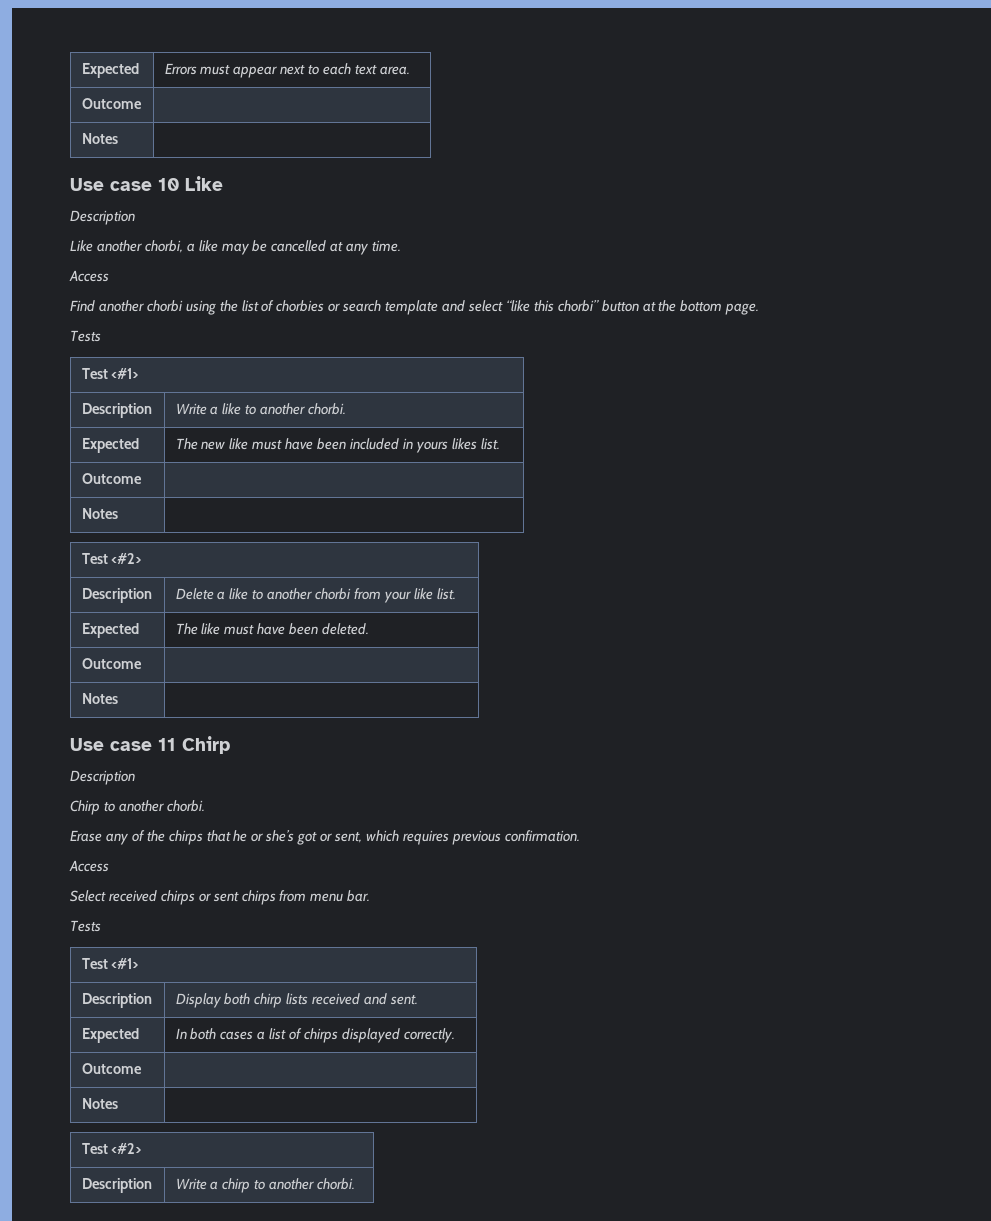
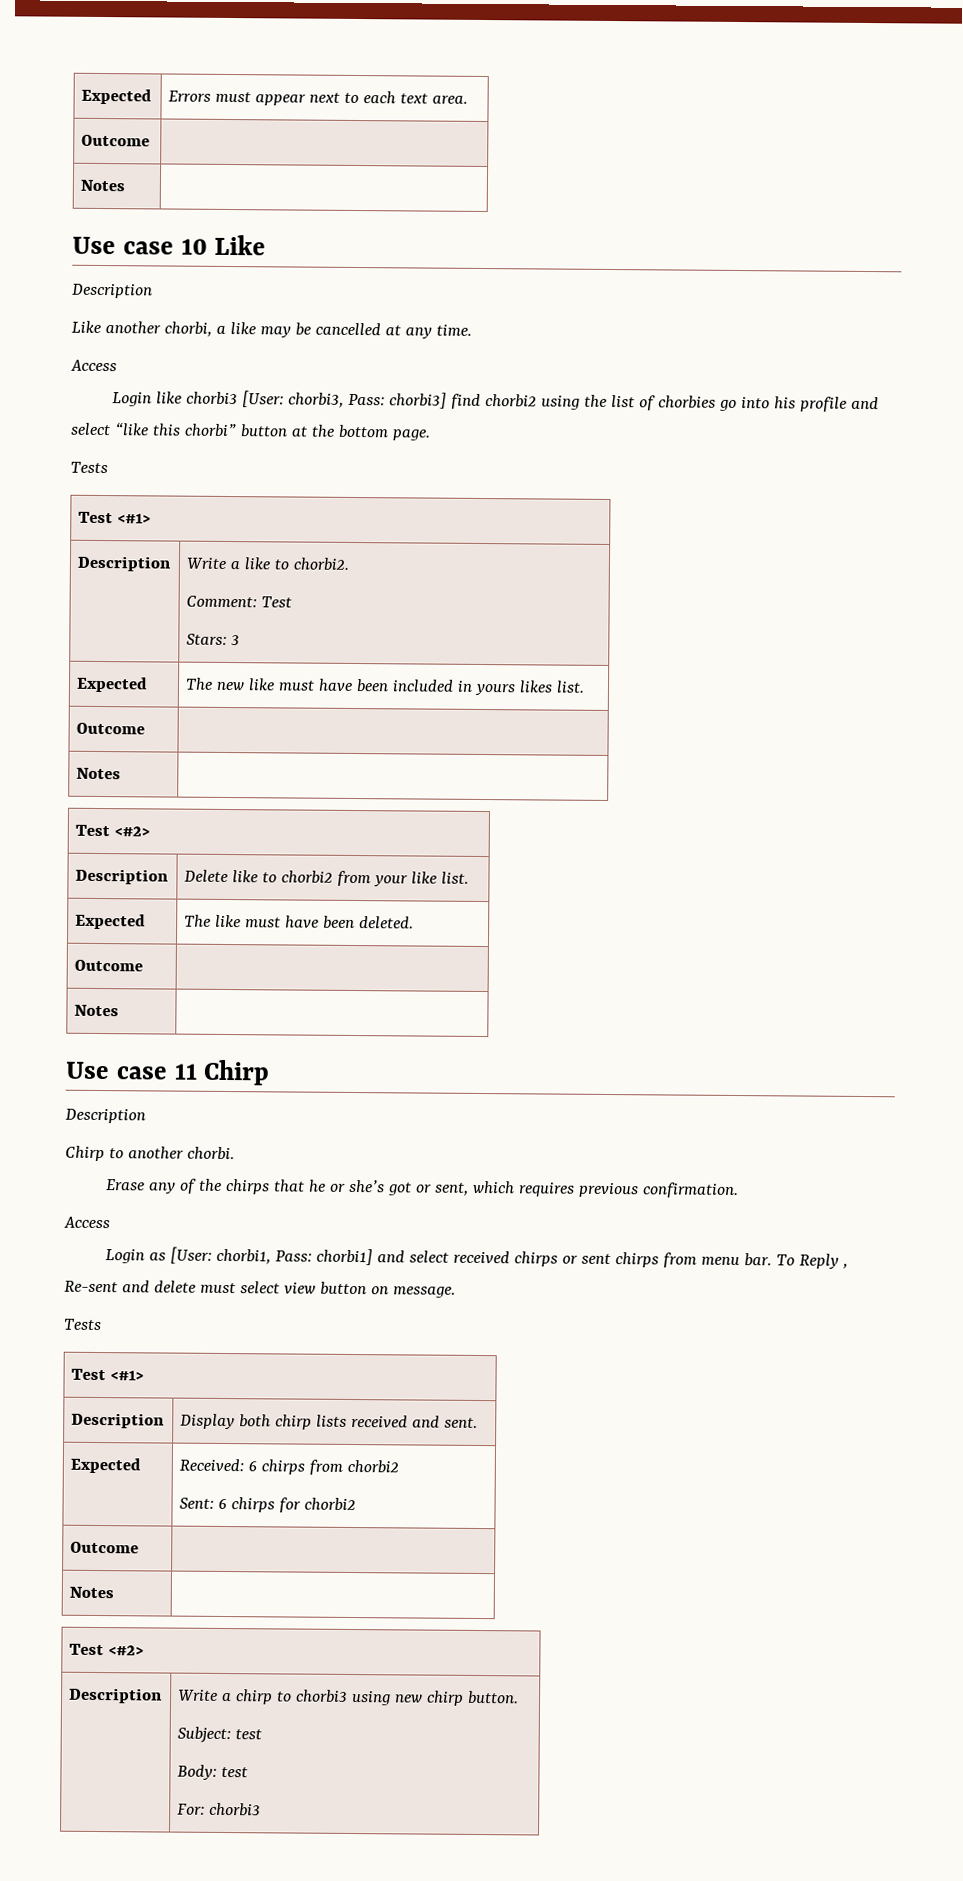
- Find another chorbi using the list of chorbies or search template and select “like this chorbi” button at the bottom page.
+ Login like chorbi3 [User: chorbi3, Pass: chorbi3] find chorbi2 using the list of chorbies go into his profile and select “like this chorbi” button at the bottom page.
- Description | Write a like to another chorbi.
+ Description | Write a like to chorbi2.
+ Comment: Test
+ Stars: 3
- Description | Delete a like to another chorbi from your like list.
+ Description | Delete like to chorbi2 from your like list.
- Select received chirps or sent chirps from menu bar.
+ Login as [User: chorbi1, Pass: chorbi1] and select received chirps or sent chirps from menu bar. To Reply , Re-sent and delete must select view button on message.
- Expected | In both cases a list of chirps displayed correctly.
+ Expected | Received: 6 chirps from chorbi2
+ Sent: 6 chirps for chorbi2
- Description | Write a chirp to another chorbi.
+ Description | Write a chirp to chorbi3 using new chirp button.
+ Subject: test
+ Body: test
+ For: chorbi3

